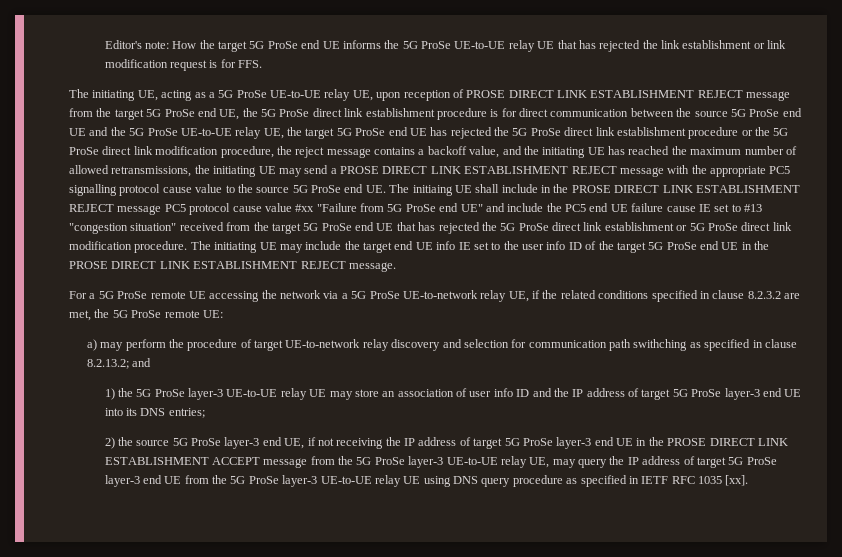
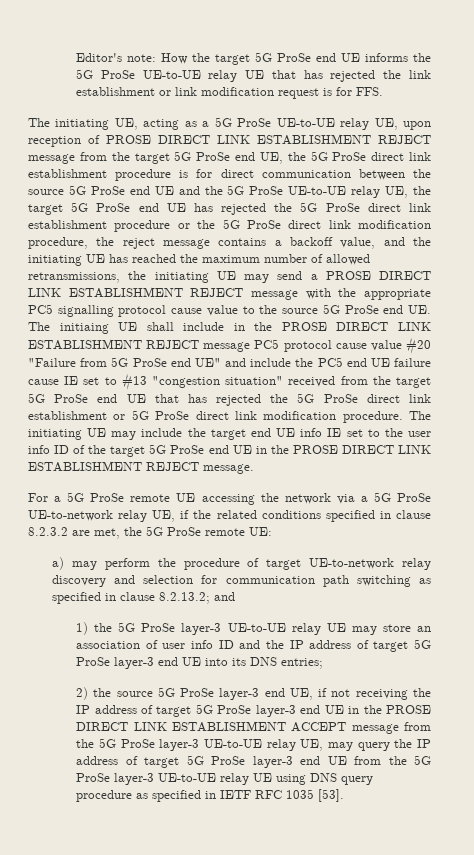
- The initiating UE, acting as a 5G ProSe UE-to-UE relay UE, upon reception of PROSE DIRECT LINK ESTABLISHMENT REJECT message from the target 5G ProSe end UE, the 5G ProSe direct link establishment procedure is for direct communication between the source 5G ProSe end UE and the 5G ProSe UE-to-UE relay UE, the target 5G ProSe end UE has rejected the 5G ProSe direct link establishment procedure or the 5G ProSe direct link modification procedure, the reject message contains a backoff value, and the initiating UE has reached the maximum number of allowed retransmissions, the initiating UE may send a PROSE DIRECT LINK ESTABLISHMENT REJECT message with the appropriate PC5 signalling protocol cause value to the source 5G ProSe end UE. The initiaing UE shall include in the PROSE DIRECT LINK ESTABLISHMENT REJECT message PC5 protocol cause value #xx "Failure from 5G ProSe end UE" and include the PC5 end UE failure cause IE set to #13 "congestion situation" received from the target 5G ProSe end UE that has rejected the 5G ProSe direct link establishment or 5G ProSe direct link modification procedure.
+ The initiating UE, acting as a 5G ProSe UE-to-UE relay UE, upon reception of PROSE DIRECT LINK ESTABLISHMENT REJECT message from the target 5G ProSe end UE, the 5G ProSe direct link establishment procedure is for direct communication between the source 5G ProSe end UE and the 5G ProSe UE-to-UE relay UE, the target 5G ProSe end UE has rejected the 5G ProSe direct link establishment procedure or the 5G ProSe direct link modification procedure, the reject message contains a backoff value, and the initiating UE has reached the maximum number of allowed retransmissions, the initiating UE may send a PROSE DIRECT LINK ESTABLISHMENT REJECT message with the appropriate PC5 signalling protocol cause value to the source 5G ProSe end UE. The initiaing UE shall include in the PROSE DIRECT LINK ESTABLISHMENT REJECT message PC5 protocol cause value #20 "Failure from 5G ProSe end UE" and include the PC5 end UE failure cause IE set to #13 "congestion situation" received from the target 5G ProSe end UE that has rejected the 5G ProSe direct link establishment or 5G ProSe direct link modification procedure.
- a) may perform the procedure of target UE-to-network relay discovery and selection for communication path swithching as specified in clause 8.2.13.2; and
+ a) may perform the procedure of target UE-to-network relay discovery and selection for communication path switching as specified in clause 8.2.13.2; and
- 2) the source 5G ProSe layer-3 end UE, if not receiving the IP address of target 5G ProSe layer-3 end UE in the PROSE DIRECT LINK ESTABLISHMENT ACCEPT message from the 5G ProSe layer-3 UE-to-UE relay UE, may query the IP address of target 5G ProSe layer-3 end UE from the 5G ProSe layer-3 UE-to-UE relay UE using DNS query procedure as specified in IETF RFC 1035 [xx].
+ 2) the source 5G ProSe layer-3 end UE, if not receiving the IP address of target 5G ProSe layer-3 end UE in the PROSE DIRECT LINK ESTABLISHMENT ACCEPT message from the 5G ProSe layer-3 UE-to-UE relay UE, may query the IP address of target 5G ProSe layer-3 end UE from the 5G ProSe layer-3 UE-to-UE relay UE using DNS query procedure as specified in IETF RFC 1035 [53].

